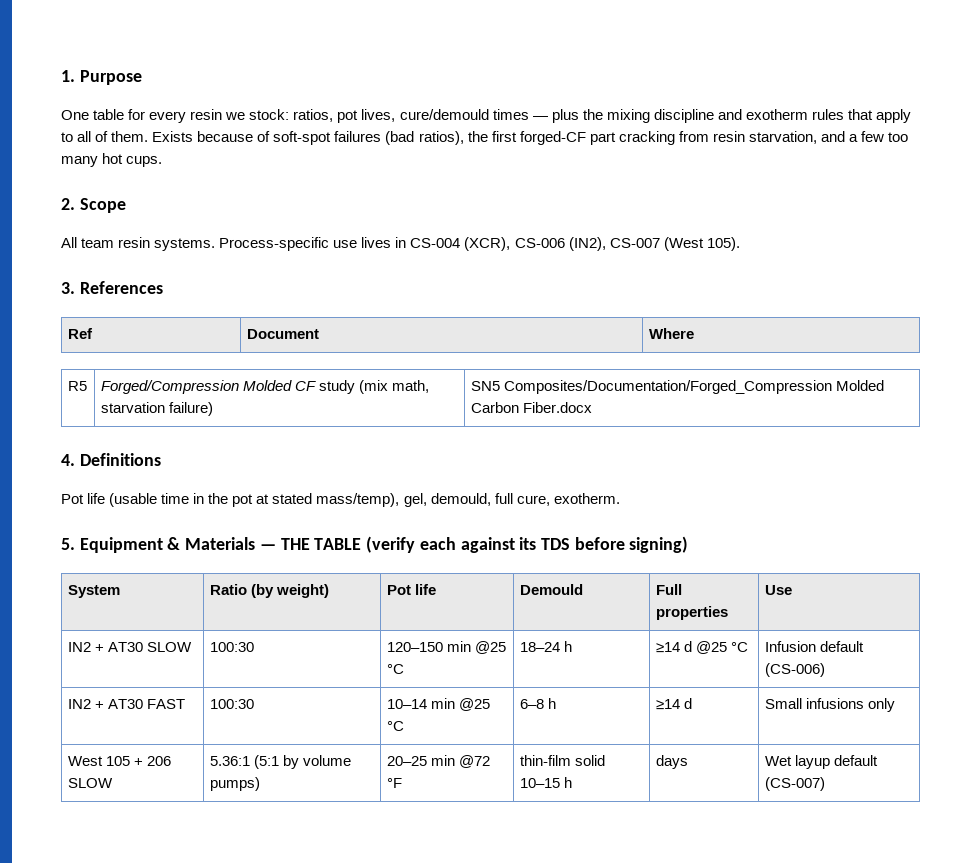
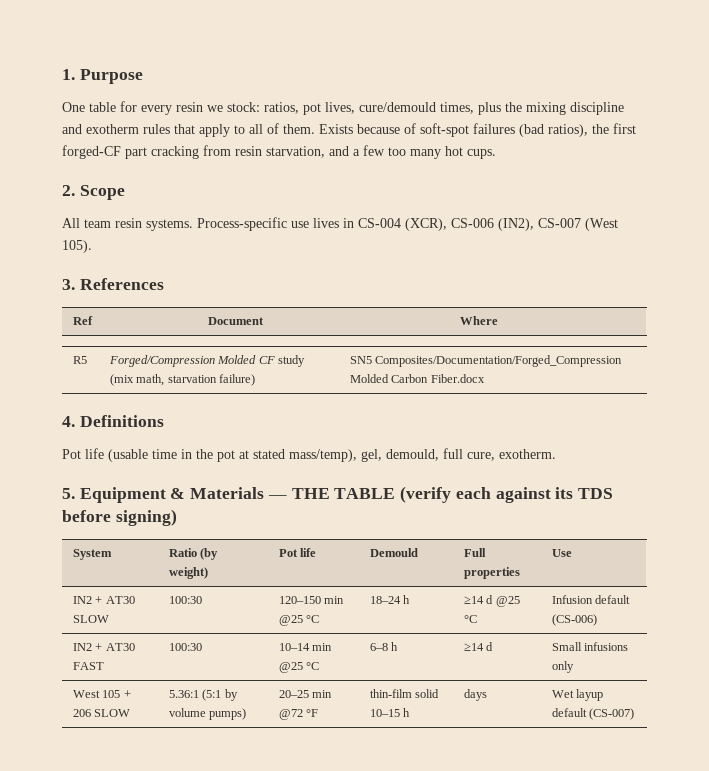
- One table for every resin we stock: ratios, pot lives, cure/demould times — plus the mixing discipline and exotherm rules that apply to all of them.
+ One table for every resin we stock: ratios, pot lives, cure/demould times, plus the mixing discipline and exotherm rules that apply to all of them.

